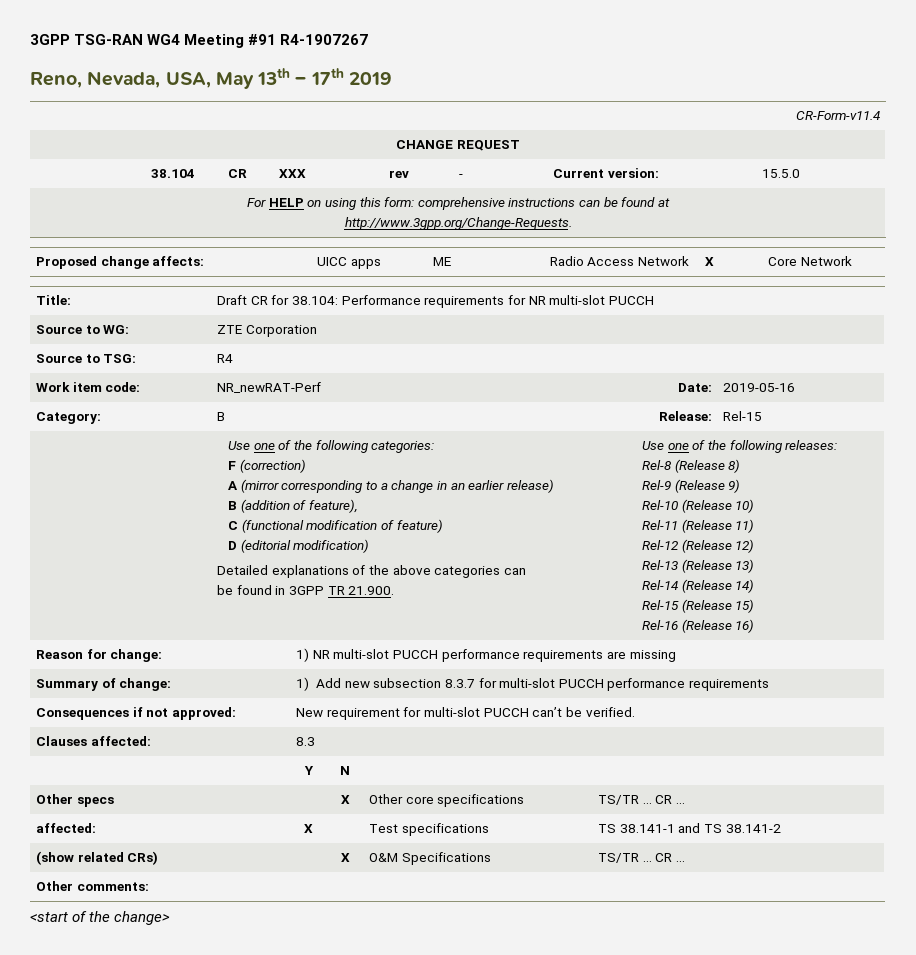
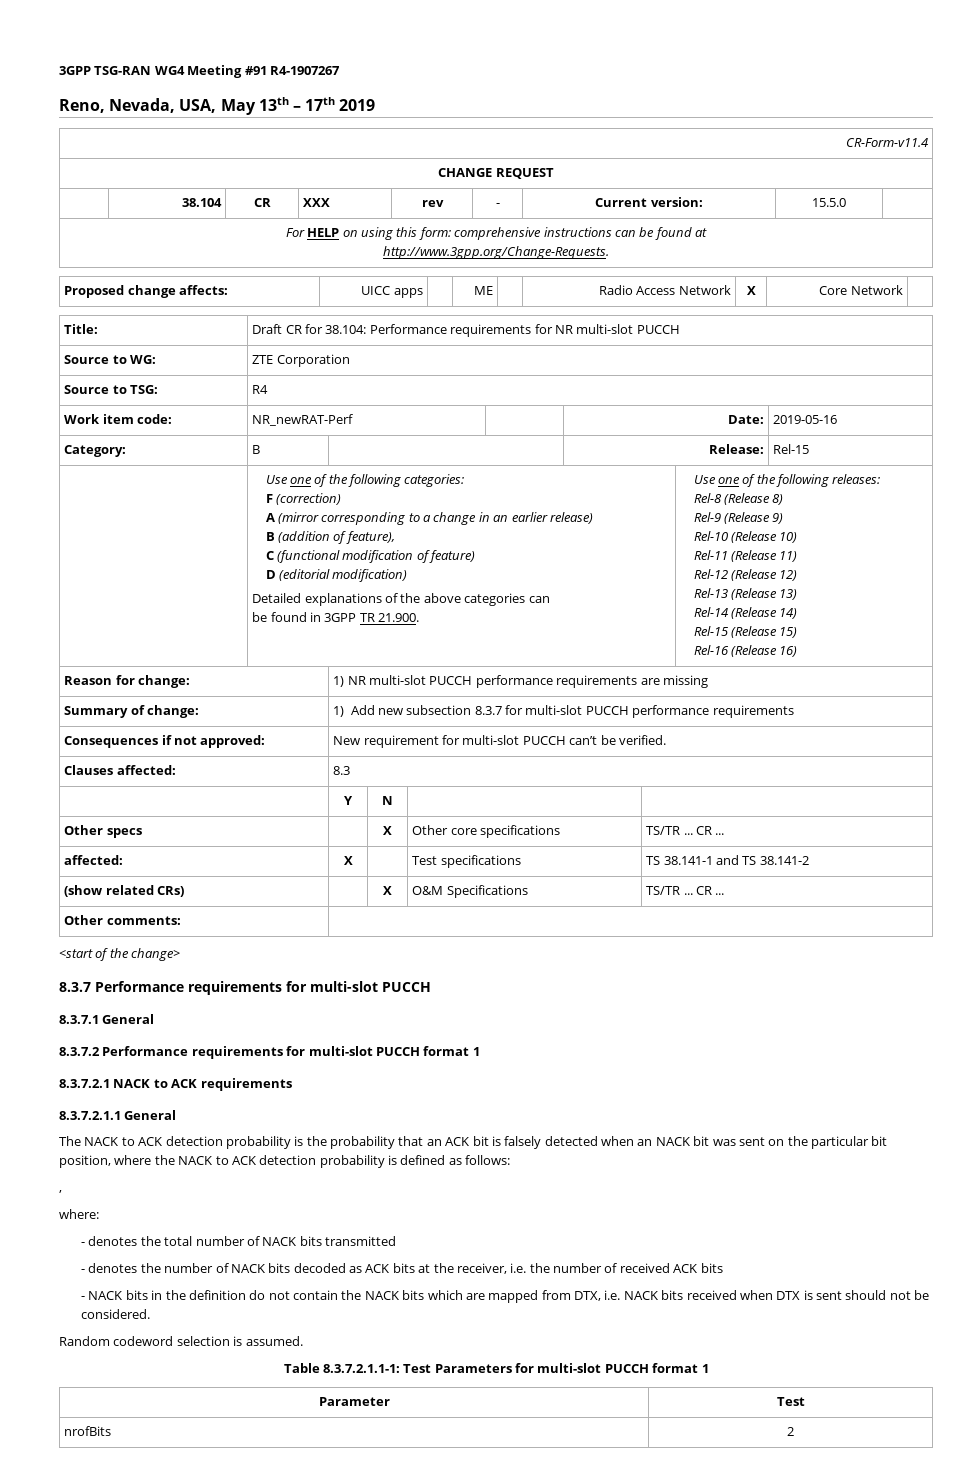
+ 8.3.7 Performance requirements for multi-slot PUCCH
+ 8.3.7.1 General
+ 8.3.7.2 Performance requirements for multi-slot PUCCH format 1
+ 8.3.7.2.1 NACK to ACK requirements
+ 8.3.7.2.1.1 General
+ The NACK to ACK detection probability is the probability that an ACK bit is falsely detected when an NACK bit was sent on the particular bit position, where the NACK to ACK detection probability is defined as follows:
+ ,
+ where:
+ - denotes the total number of NACK bits transmitted
+ - denotes the number of NACK bits decoded as ACK bits at the receiver, i.e. the number of received ACK bits
+ - NACK bits in the definition do not contain the NACK bits which are mapped from DTX, i.e. NACK bits received when DTX is sent should not be considered.
+ Random codeword selection is assumed.
+ Table 8.3.7.2.1.1-1: Test Parameters for multi-slot PUCCH format 1
+ Parameter | Test
+ nrofBits | 2

